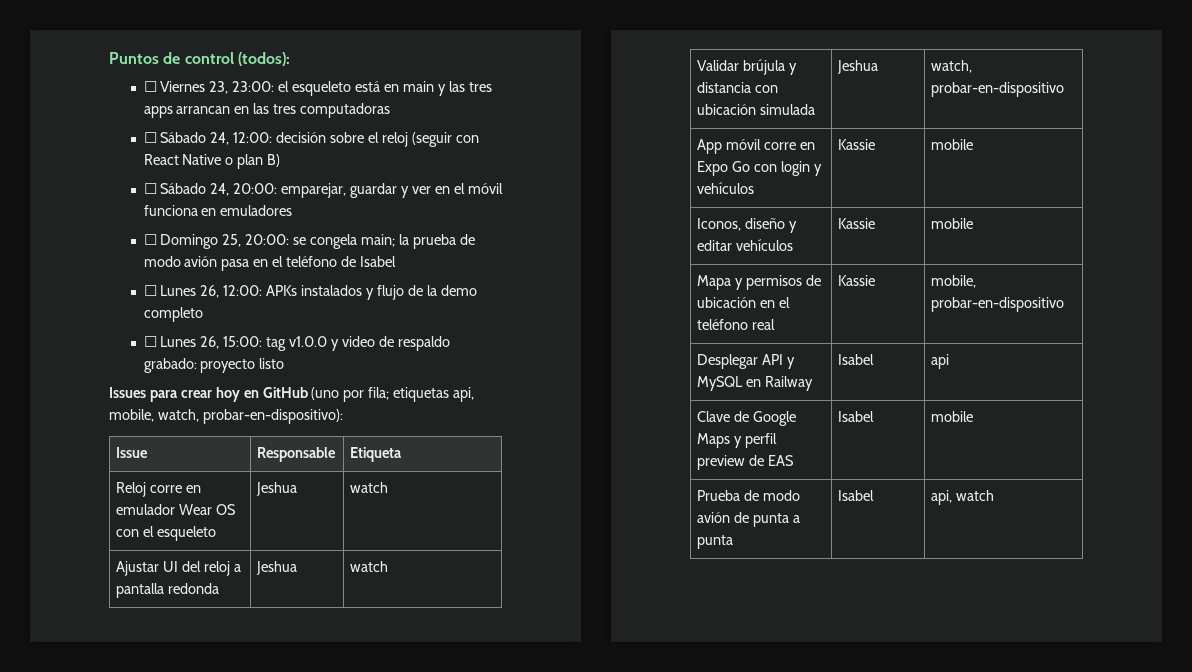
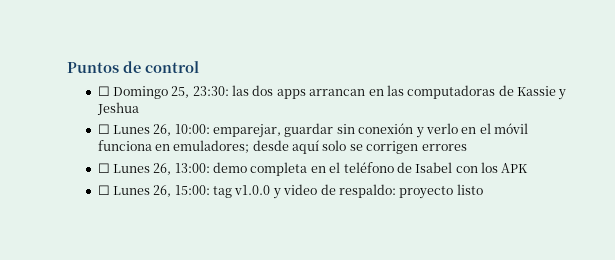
- Puntos de control (todos):
- ☐ Viernes 23, 23:00: el esqueleto está en main y las tres apps arrancan en las tres computadoras
- ☐ Sábado 24, 12:00: decisión sobre el reloj (seguir con React Native o plan B)
- ☐ Sábado 24, 20:00: emparejar, guardar y ver en el móvil funciona en emuladores
- ☐ Domingo 25, 20:00: se congela main; la prueba de modo avión pasa en el teléfono de Isabel
- ☐ Lunes 26, 12:00: APKs instalados y flujo de la demo completo
+ Puntos de control
+ ☐ Domingo 25, 23:30: las dos apps arrancan en las computadoras de Kassie y Jeshua
+ ☐ Lunes 26, 10:00: emparejar, guardar sin conexión y verlo en el móvil funciona en emuladores; desde aquí solo se corrigen errores
+ ☐ Lunes 26, 13:00: demo completa en el teléfono de Isabel con los APK
- ☐ Lunes 26, 15:00: tag v1.0.0 y video de respaldo grabado: proyecto listo
+ ☐ Lunes 26, 15:00: tag v1.0.0 y video de respaldo: proyecto listo
- Issues para crear hoy en GitHub (uno por fila; etiquetas api, mobile, watch, probar-en-dispositivo):
- Issue | Responsable | Etiqueta
- Reloj corre en emulador Wear OS con el esqueleto | Jeshua | watch
- Ajustar UI del reloj a pantalla redonda | Jeshua | watch
- Validar brújula y distancia con ubicación simulada | Jeshua | watch, probar-en-dispositivo
- App móvil corre en Expo Go con login y vehículos | Kassie | mobile
- Iconos, diseño y editar vehículos | Kassie | mobile
- Mapa y permisos de ubicación en el teléfono real | Kassie | mobile, probar-en-dispositivo
- Desplegar API y MySQL en Railway | Isabel | api
- Clave de Google Maps y perfil preview de EAS | Isabel | mobile
- Prueba de modo avión de punta a punta | Isabel | api, watch

